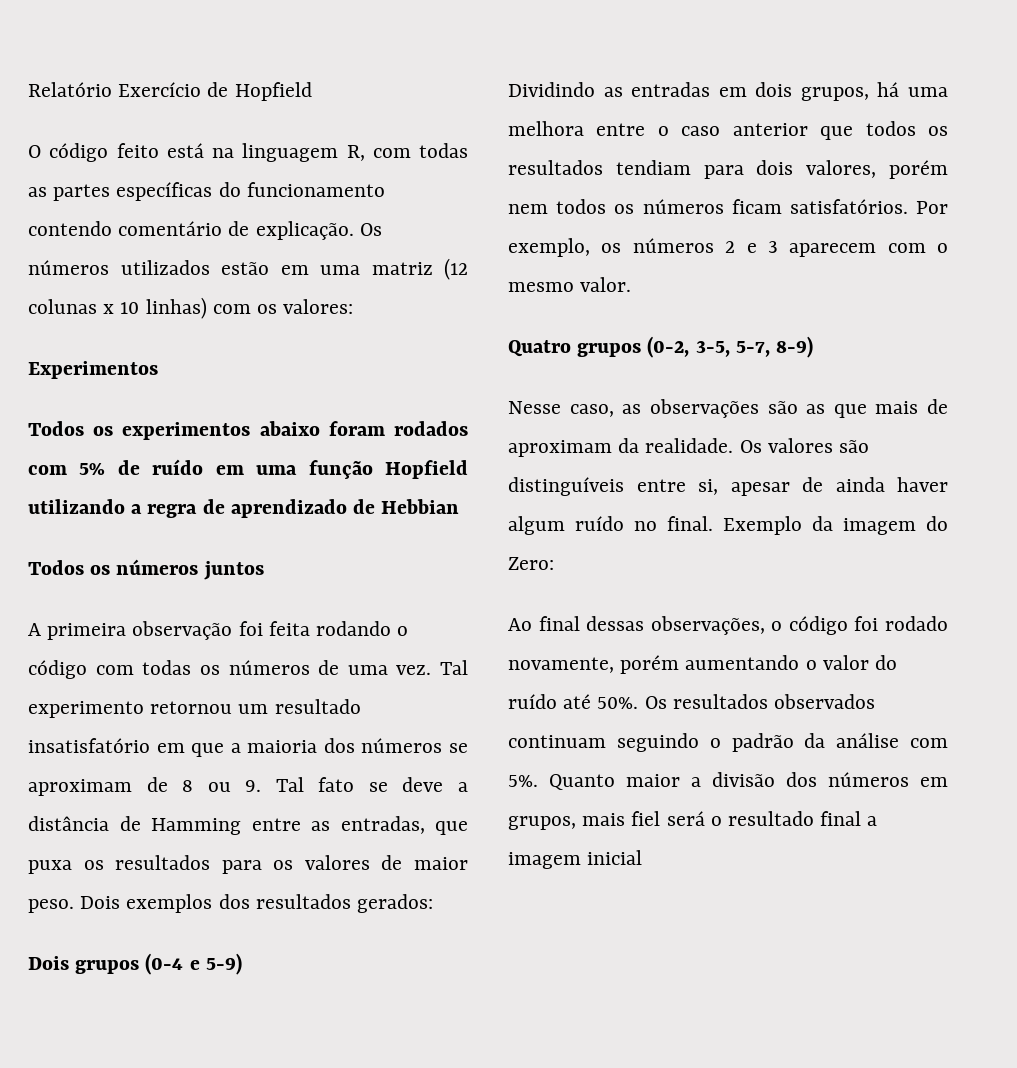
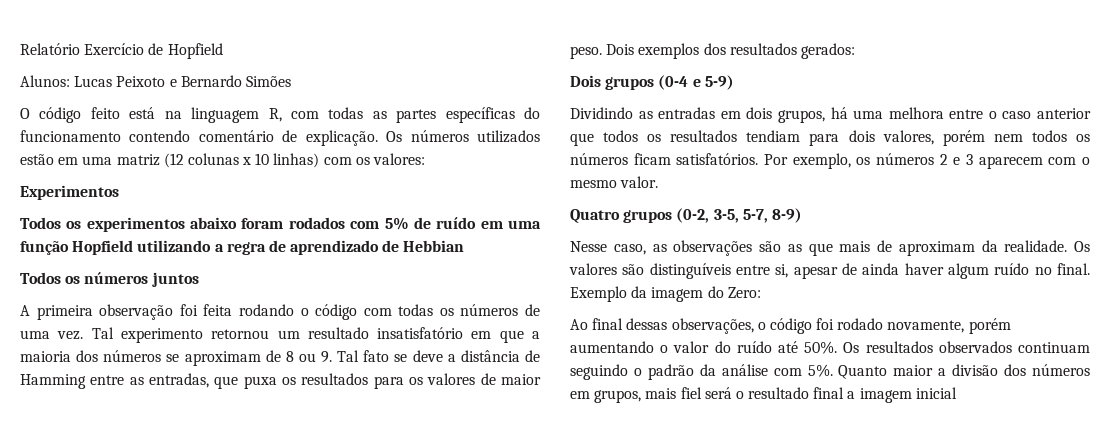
+ Alunos: Lucas Peixoto e Bernardo Simões

